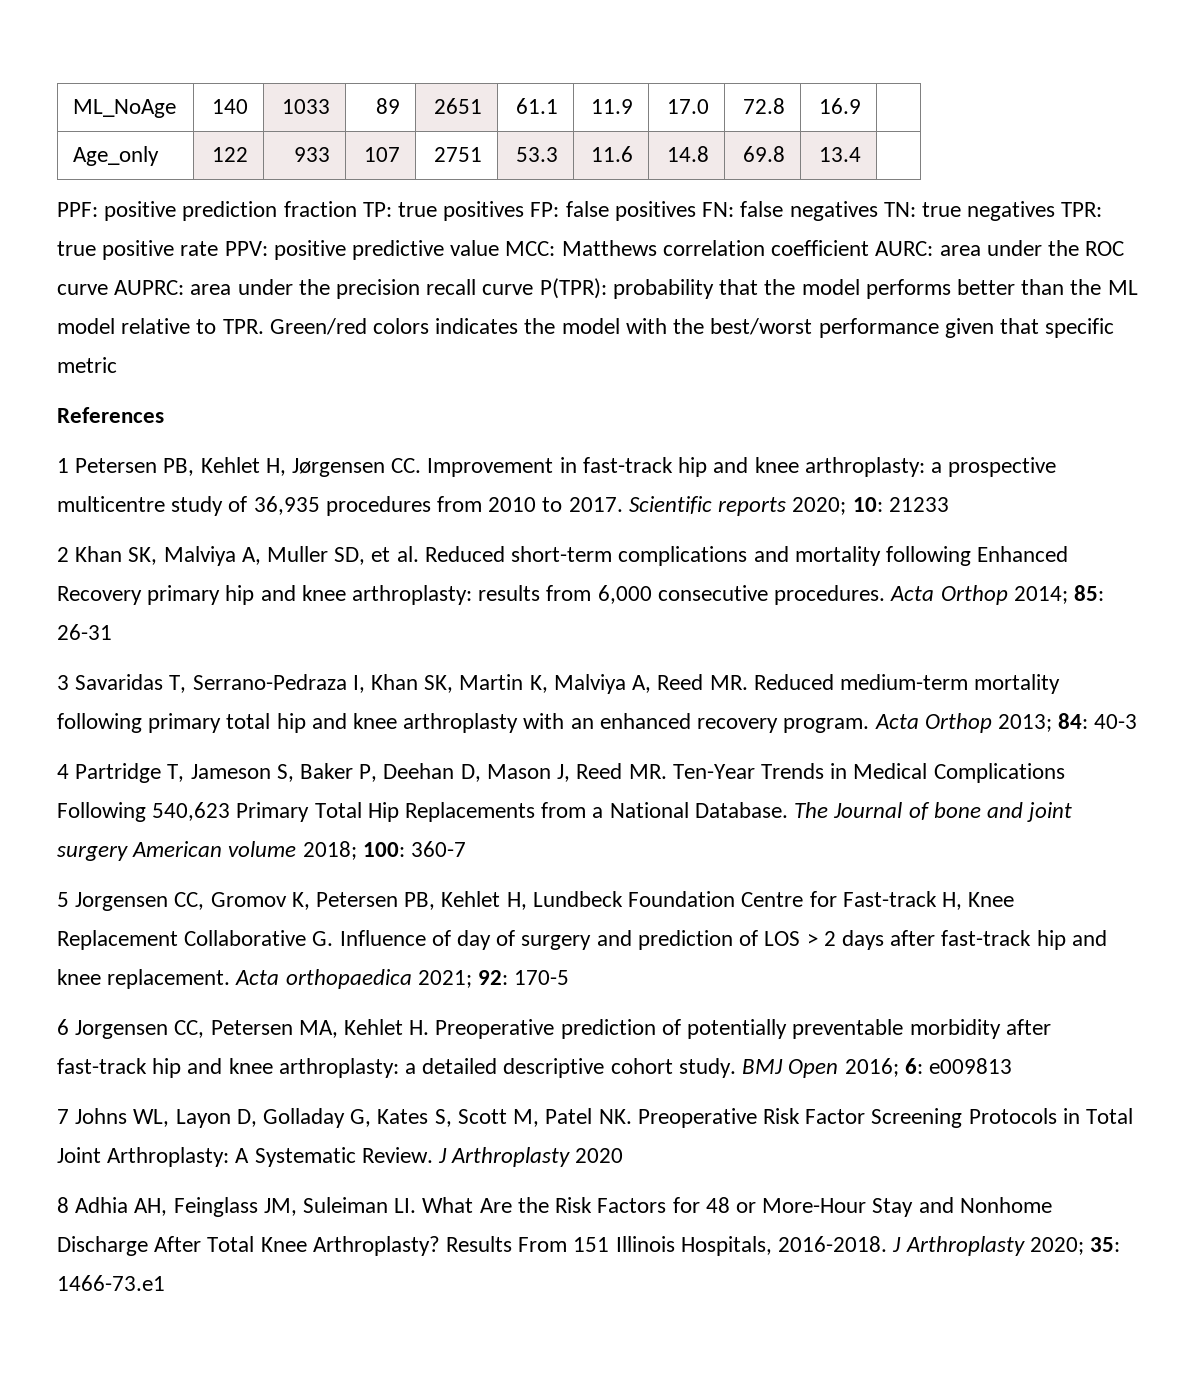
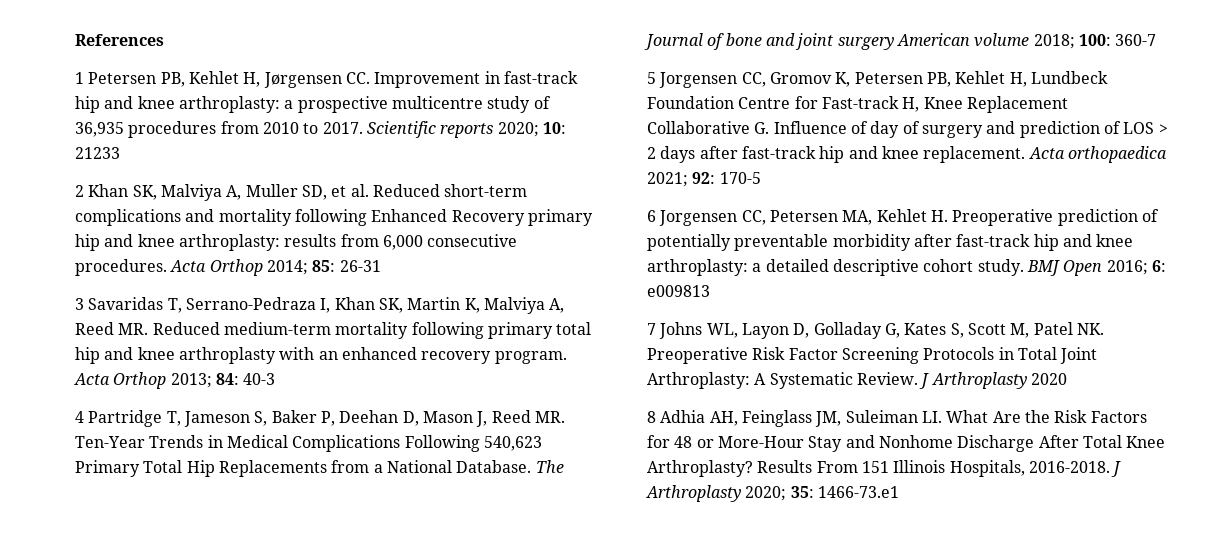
- ML_NoAge | 140 | 1033 | 89 | 2651 | 61.1 | 11.9 | 17.0 | 72.8 | 16.9 |
- Age_only | 122 | 933 | 107 | 2751 | 53.3 | 11.6 | 14.8 | 69.8 | 13.4 |
- PPF: positive prediction fraction TP: true positives FP: false positives FN: false negatives TN: true negatives TPR: true positive rate PPV: positive predictive value MCC: Matthews correlation coefficient AURC: area under the ROC curve AUPRC: area under the precision recall curve P(TPR): probability that the model performs better than the ML model relative to TPR. Green/red colors indicates the model with the best/worst performance given that specific metric

